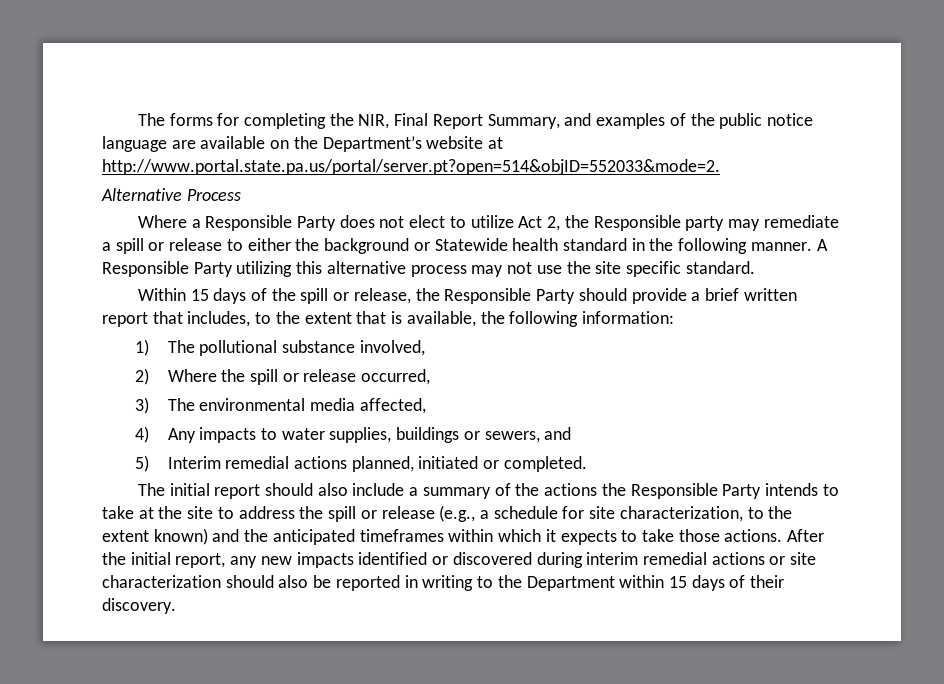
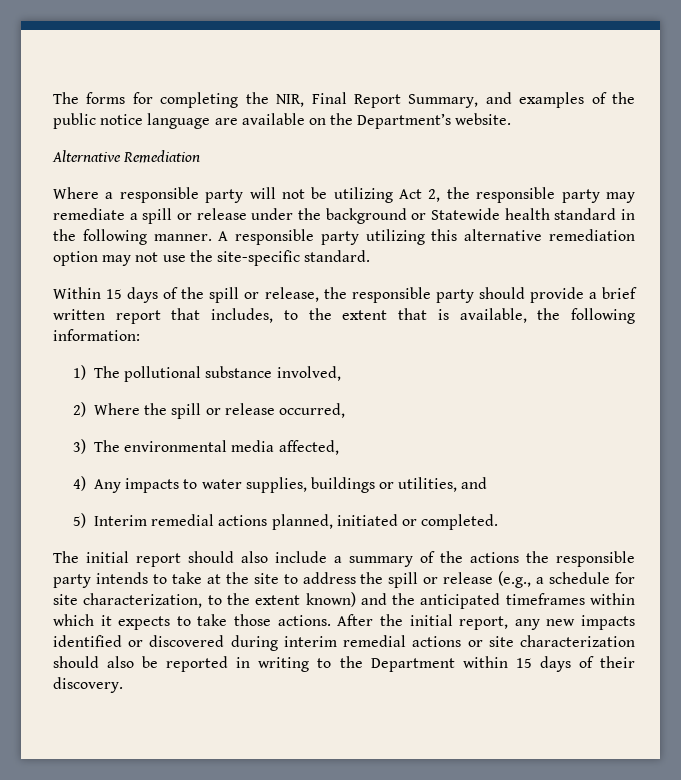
- The forms for completing the NIR, Final Report Summary, and examples of the public notice language are available on the Department’s website at http://www.portal.state.pa.us/portal/server.pt?open=514&objID=552033&mode=2.
+ The forms for completing the NIR, Final Report Summary, and examples of the public notice language are available on the Department’s website.
- Alternative Process
+ Alternative Remediation
- Where a Responsible Party does not elect to utilize Act 2, the Responsible party may remediate a spill or release to either the background or Statewide health standard in the following manner.
+ Where a responsible party will not be utilizing Act 2, the responsible party may remediate a spill or release under the background or Statewide health standard in the following manner.
- A Responsible Party utilizing this alternative process may not use the site specific standard.
+ A responsible party utilizing this alternative remediation option may not use the site-specific standard.
- Within 15 days of the spill or release, the Responsible Party should provide a brief written report that includes, to the extent that is available, the following information:
+ Within 15 days of the spill or release, the responsible party should provide a brief written report that includes, to the extent that is available, the following information:
- 4) Any impacts to water supplies, buildings or sewers, and
+ 4) Any impacts to water supplies, buildings or utilities, and
- The initial report should also include a summary of the actions the Responsible Party intends to take at the site to address the spill or release (e.g., a schedule for site characterization, to the extent known) and the anticipated timeframes within which it expects to take those actions.
+ The initial report should also include a summary of the actions the responsible party intends to take at the site to address the spill or release (e.g., a schedule for site characterization, to the extent known) and the anticipated timeframes within which it expects to take those actions.

